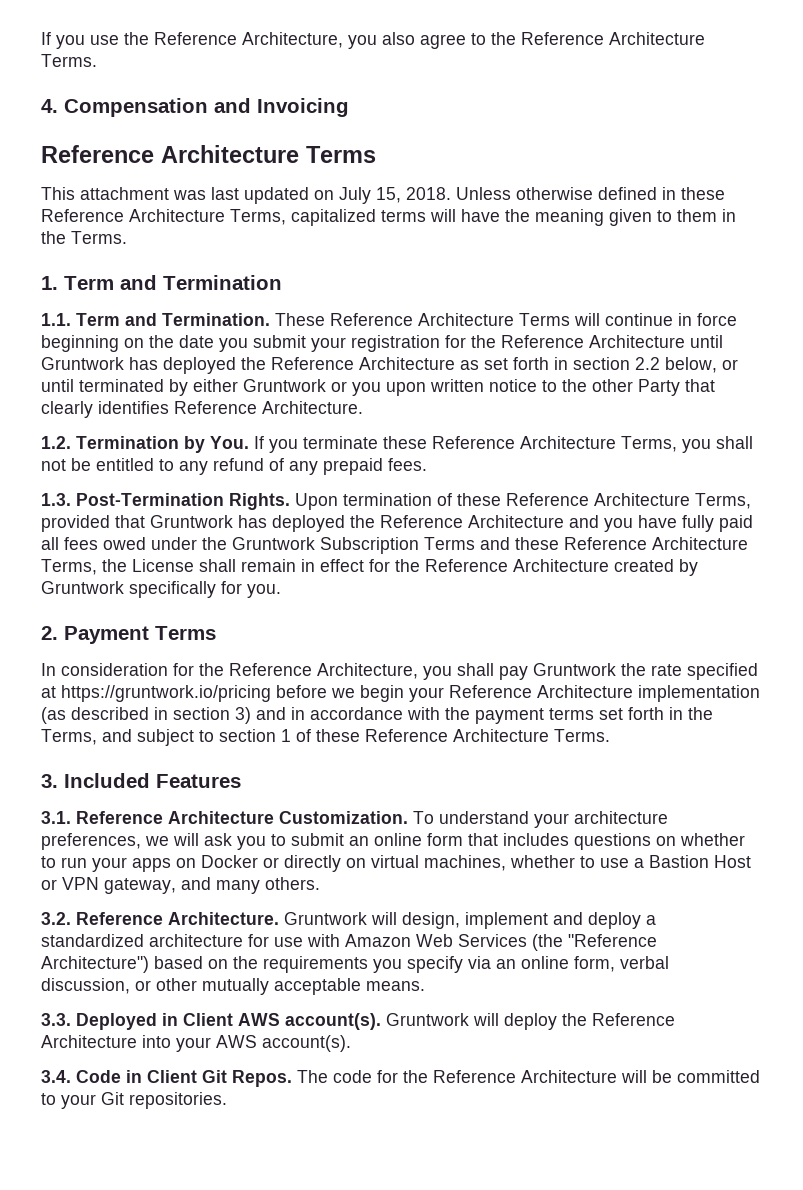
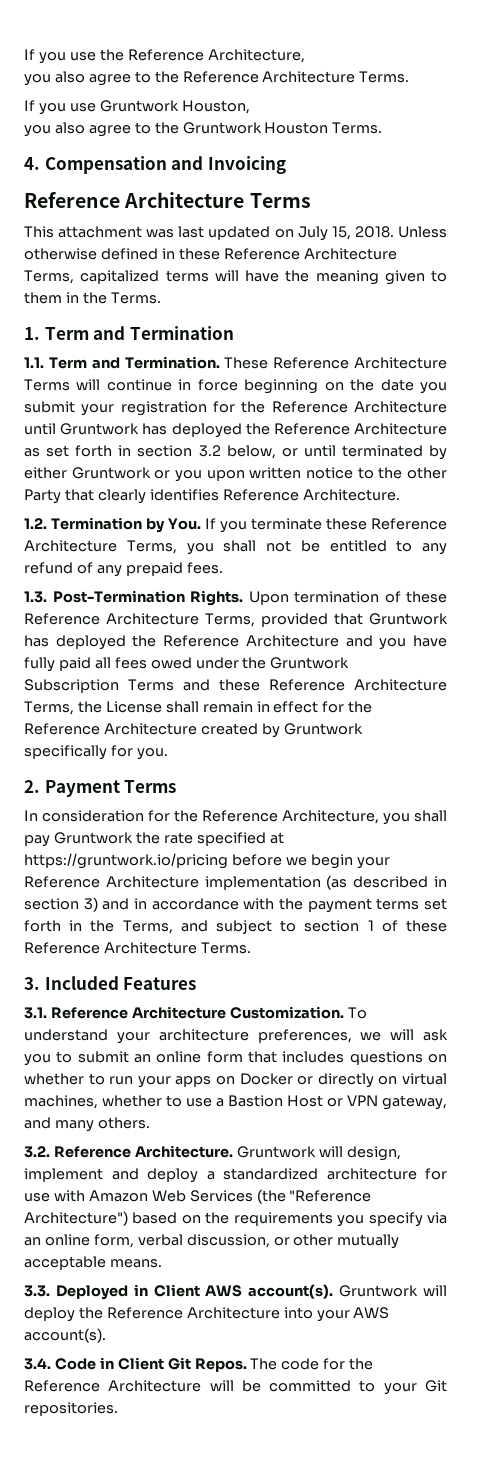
- If you use the Reference Architecture, you also agree to the Reference Architecture Terms.
+ If you use the Reference Architecture,
+ you also agree to the Reference Architecture Terms.
+ If you use Gruntwork Houston,
+ you also agree to the Gruntwork Houston Terms.
- These Reference Architecture Terms will continue in force beginning on the date you submit your registration for the Reference Architecture until Gruntwork has deployed the Reference Architecture as set forth in section 2.2 below, or until terminated by either Gruntwork or you upon written notice to the other Party that clearly identifies Reference Architecture.
+ These Reference Architecture Terms will continue in force beginning on the date you submit your registration for the Reference Architecture until Gruntwork has deployed the Reference Architecture as set forth in section 3.2 below, or until terminated by either Gruntwork or you upon written notice to the other Party that clearly identifies Reference Architecture.

